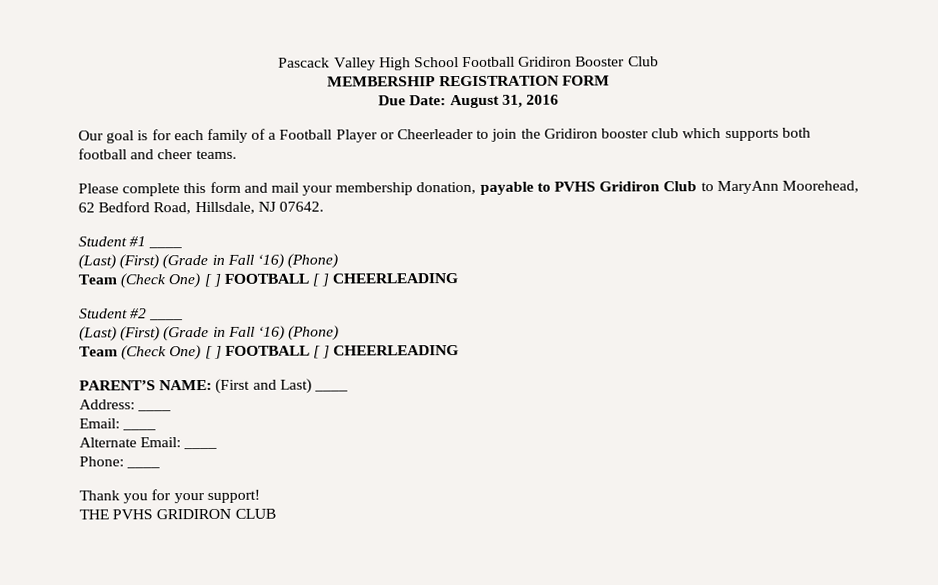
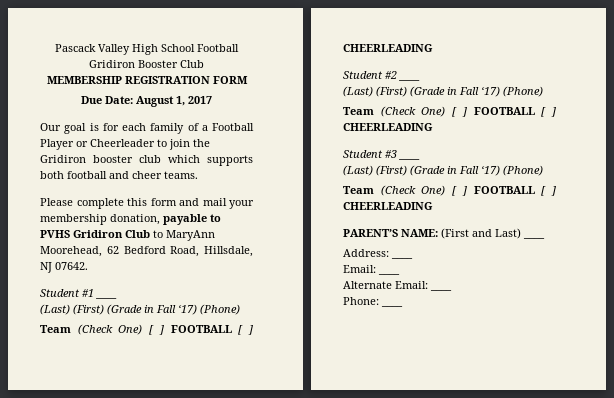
- Due Date: August 31, 2016
+ Due Date: August 1, 2017
  Student #1 ____
- (Last) (First) (Grade in Fall ‘16) (Phone)
+ (Last) (First) (Grade in Fall ‘17) (Phone)
  Student #2 ____
- (Last) (First) (Grade in Fall ‘16) (Phone)
+ (Last) (First) (Grade in Fall ‘17) (Phone)
+ Team (Check One) [ ] FOOTBALL [ ] CHEERLEADING
+ Student #3 ____
+ (Last) (First) (Grade in Fall ‘17) (Phone)
- Thank you for your support!
- THE PVHS GRIDIRON CLUB

